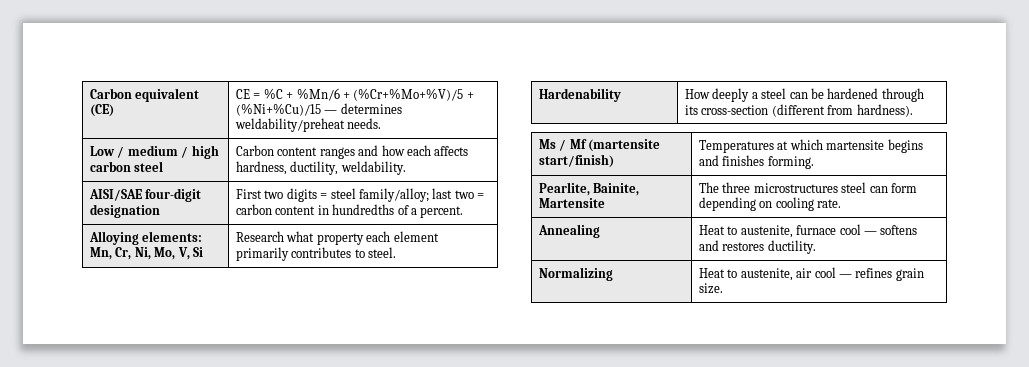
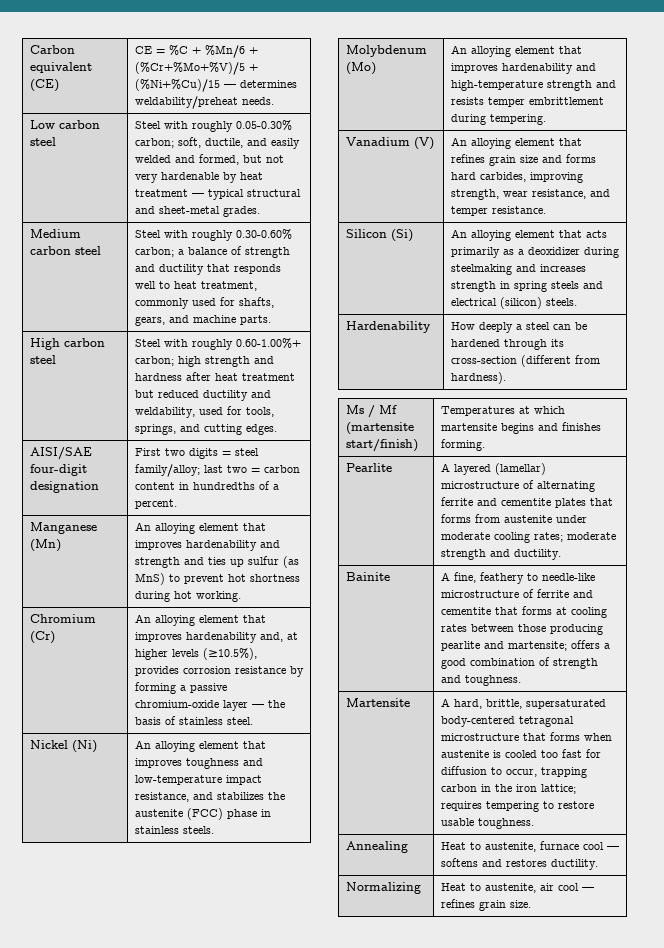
- Low / medium / high carbon steel | Carbon content ranges and how each affects hardness, ductility, weldability.
+ Low carbon steel | Steel with roughly 0.05-0.30% carbon; soft, ductile, and easily welded and formed, but not very hardenable by heat treatment — typical structural and sheet-metal grades.
+ Medium carbon steel | Steel with roughly 0.30-0.60% carbon; a balance of strength and ductility that responds well to heat treatment, commonly used for shafts, gears, and machine parts.
+ High carbon steel | Steel with roughly 0.60-1.00%+ carbon; high strength and hardness after heat treatment but reduced ductility and weldability, used for tools, springs, and cutting edges.
- Alloying elements: Mn, Cr, Ni, Mo, V, Si | Research what property each element primarily contributes to steel.
+ Manganese (Mn) | An alloying element that improves hardenability and strength and ties up sulfur (as MnS) to prevent hot shortness during hot working.
+ Chromium (Cr) | An alloying element that improves hardenability and, at higher levels (≥10.5%), provides corrosion resistance by forming a passive chromium-oxide layer — the basis of stainless steel.
+ Nickel (Ni) | An alloying element that improves toughness and low-temperature impact resistance, and stabilizes the austenite (FCC) phase in stainless steels.
+ Molybdenum (Mo) | An alloying element that improves hardenability and high-temperature strength and resists temper embrittlement during tempering.
+ Vanadium (V) | An alloying element that refines grain size and forms hard carbides, improving strength, wear resistance, and temper resistance.
+ Silicon (Si) | An alloying element that acts primarily as a deoxidizer during steelmaking and increases strength in spring steels and electrical (silicon) steels.
- Pearlite, Bainite, Martensite | The three microstructures steel can form depending on cooling rate.
+ Pearlite | A layered (lamellar) microstructure of alternating ferrite and cementite plates that forms from austenite under moderate cooling rates; moderate strength and ductility.
+ Bainite | A fine, feathery to needle-like microstructure of ferrite and cementite that forms at cooling rates between those producing pearlite and martensite; offers a good combination of strength and toughness.
+ Martensite | A hard, brittle, supersaturated body-centered tetragonal microstructure that forms when austenite is cooled too fast for diffusion to occur, trapping carbon in the iron lattice; requires tempering to restore usable toughness.

